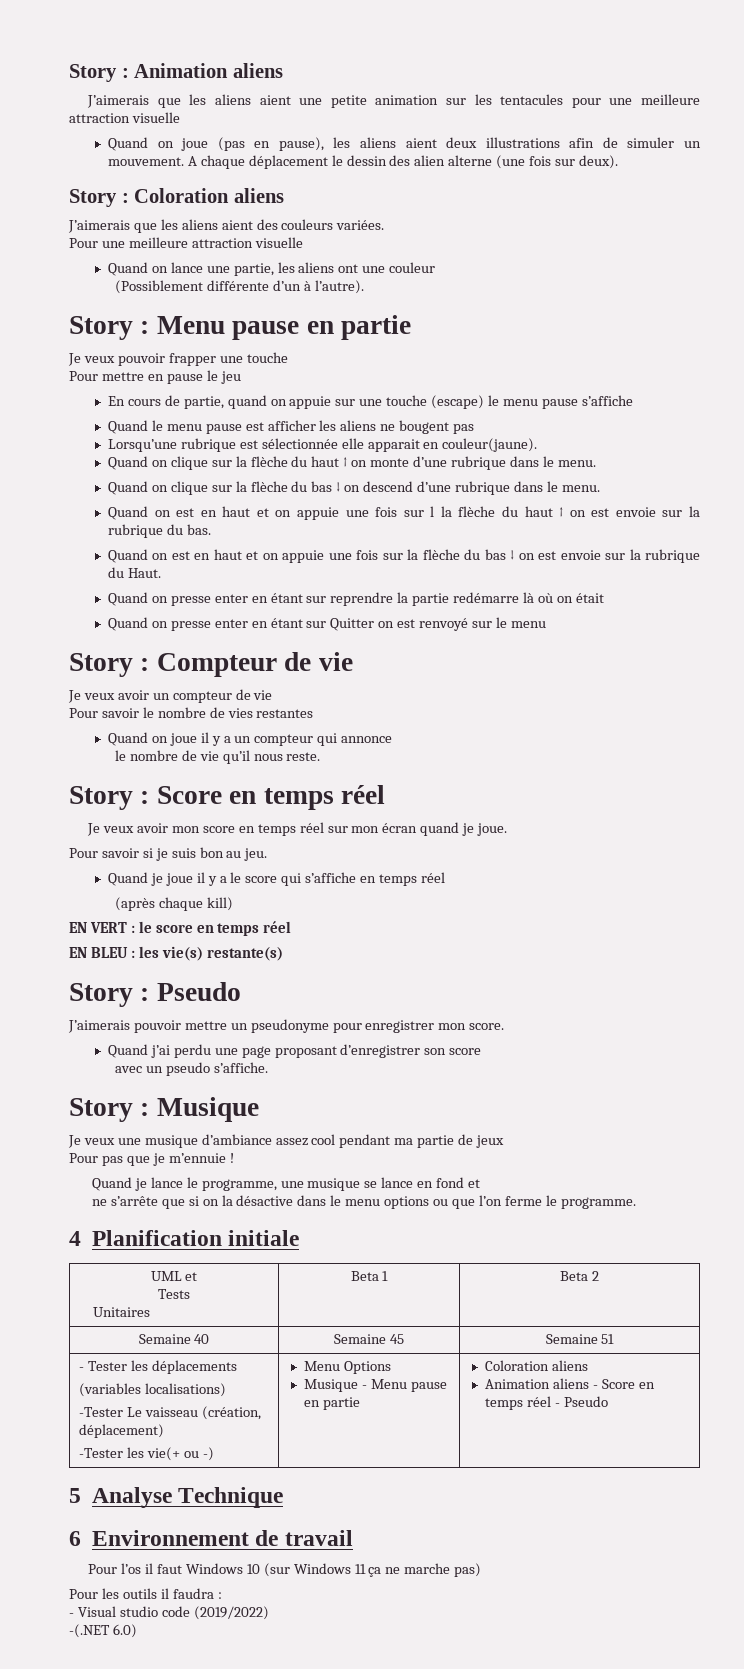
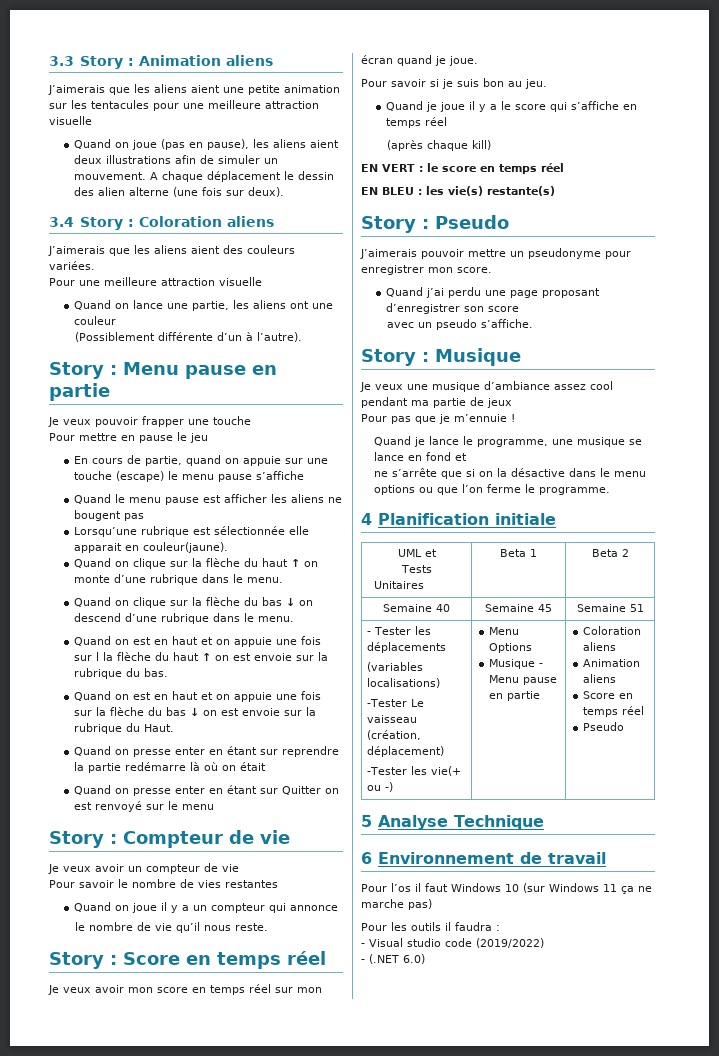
- Story : Animation aliens
+ 3.3 Story : Animation aliens
- Story : Coloration aliens
+ 3.4 Story : Coloration aliens
  - Tester les déplacements
  (variables localisations)
  -Tester Le vaisseau (création, déplacement)
  -Tester les vie(+ ou -) | Menu Options
  Musique - Menu pause en partie | Coloration aliens
- Animation aliens - Score en temps réel - Pseudo
+ Animation aliens
+ Score en temps réel
+ Pseudo
- -(.NET 6.0)
+ - (.NET 6.0)

